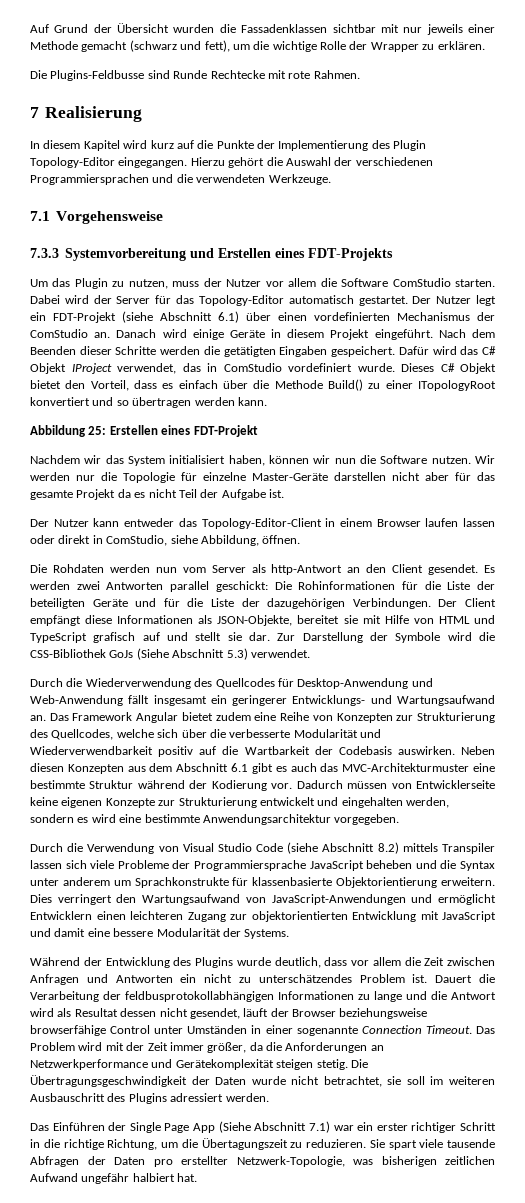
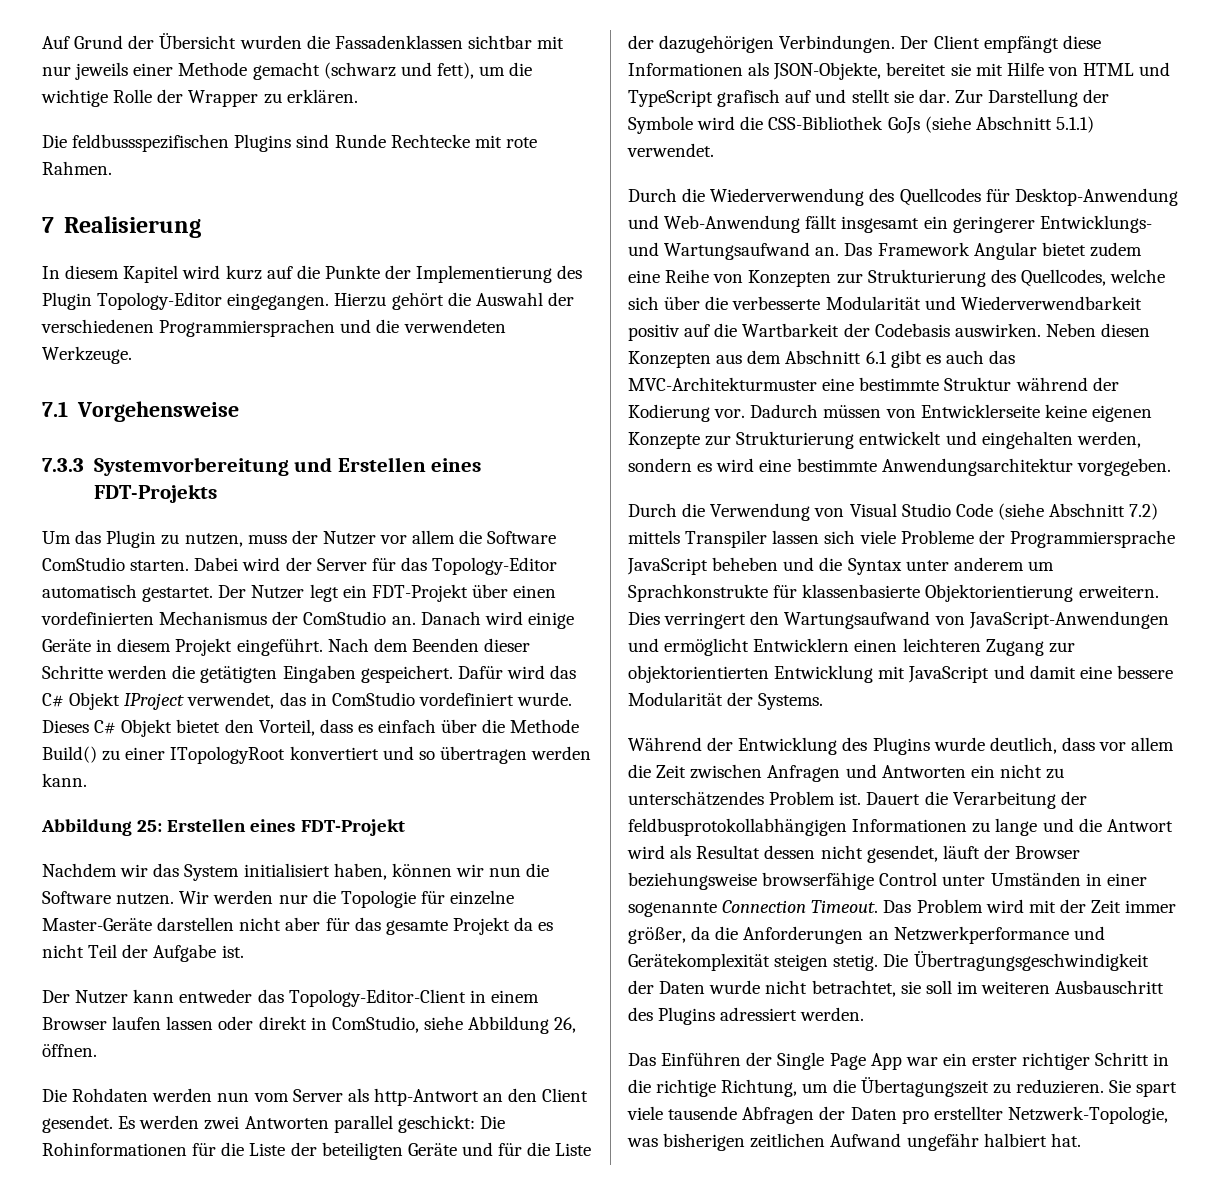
- Die Plugins-Feldbusse sind Runde Rechtecke mit rote Rahmen.
+ Die feldbussspezifischen Plugins sind Runde Rechtecke mit rote Rahmen.
- Der Nutzer legt ein FDT-Projekt (siehe Abschnitt 6.1) über einen vordefinierten Mechanismus der ComStudio an.
+ Der Nutzer legt ein FDT-Projekt über einen vordefinierten Mechanismus der ComStudio an.
- Der Nutzer kann entweder das Topology-Editor-Client in einem Browser laufen lassen oder direkt in ComStudio, siehe Abbildung, öffnen.
+ Der Nutzer kann entweder das Topology-Editor-Client in einem Browser laufen lassen oder direkt in ComStudio, siehe Abbildung 26, öffnen.
- Zur Darstellung der Symbole wird die CSS-Bibliothek GoJs (Siehe Abschnitt 5.3) verwendet.
+ Zur Darstellung der Symbole wird die CSS-Bibliothek GoJs (siehe Abschnitt 5.1.1) verwendet.
- Durch die Verwendung von Visual Studio Code (siehe Abschnitt 8.2) mittels Transpiler lassen sich viele Probleme der Programmiersprache JavaScript beheben und die Syntax unter anderem um Sprachkonstrukte für klassenbasierte Objektorientierung erweitern.
+ Durch die Verwendung von Visual Studio Code (siehe Abschnitt 7.2) mittels Transpiler lassen sich viele Probleme der Programmiersprache JavaScript beheben und die Syntax unter anderem um Sprachkonstrukte für klassenbasierte Objektorientierung erweitern.
- Das Einführen der Single Page App (Siehe Abschnitt 7.1) war ein erster richtiger Schritt in die richtige Richtung, um die Übertagungszeit zu reduzieren.
+ Das Einführen der Single Page App war ein erster richtiger Schritt in die richtige Richtung, um die Übertagungszeit zu reduzieren.

